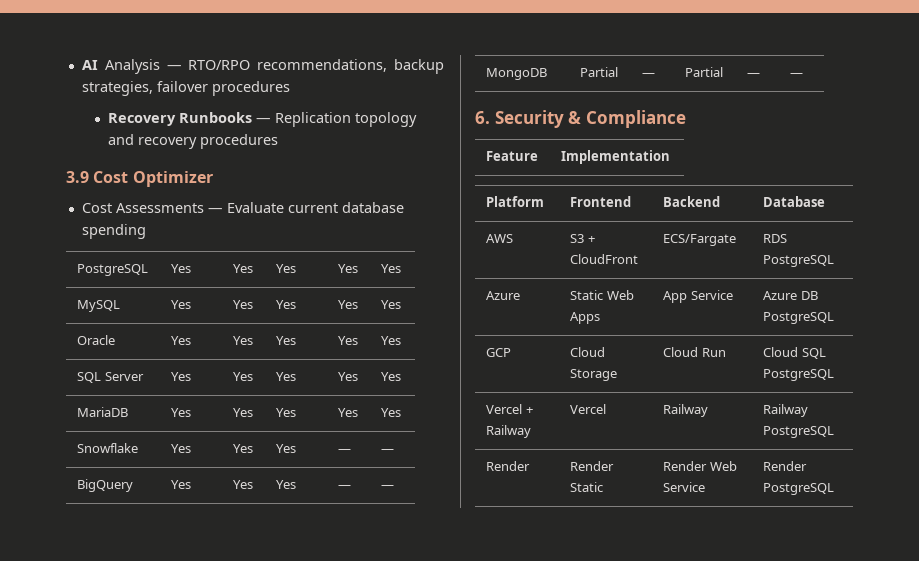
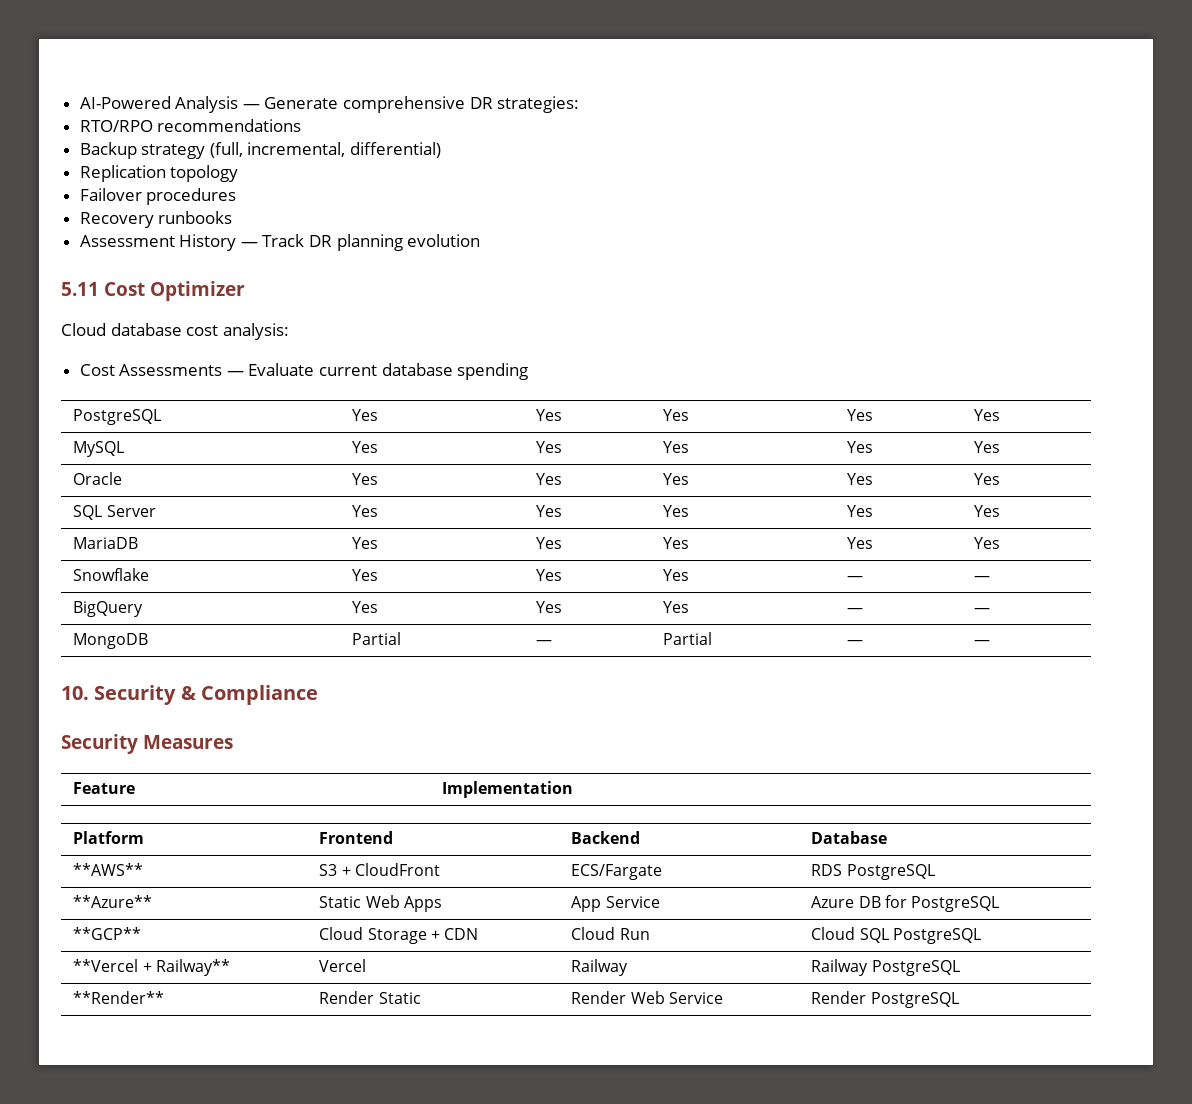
- AI Analysis — RTO/RPO recommendations, backup strategies, failover procedures
- Recovery Runbooks — Replication topology and recovery procedures
- 3.9 Cost Optimizer
+ AI-Powered Analysis — Generate comprehensive DR strategies:
+ RTO/RPO recommendations
+ Backup strategy (full, incremental, differential)
+ Replication topology
+ Failover procedures
+ Recovery runbooks
+ Assessment History — Track DR planning evolution
+ 5.11 Cost Optimizer
+ Cloud database cost analysis:
- 6. Security & Compliance
+ 10. Security & Compliance
+ Security Measures
- AWS | S3 + CloudFront | ECS/Fargate | RDS PostgreSQL
+ **AWS** | S3 + CloudFront | ECS/Fargate | RDS PostgreSQL
- Azure | Static Web Apps | App Service | Azure DB PostgreSQL
- GCP | Cloud Storage | Cloud Run | Cloud SQL PostgreSQL
+ **Azure** | Static Web Apps | App Service | Azure DB for PostgreSQL
+ **GCP** | Cloud Storage + CDN | Cloud Run | Cloud SQL PostgreSQL
- Vercel + Railway | Vercel | Railway | Railway PostgreSQL
+ **Vercel + Railway** | Vercel | Railway | Railway PostgreSQL
- Render | Render Static | Render Web Service | Render PostgreSQL
+ **Render** | Render Static | Render Web Service | Render PostgreSQL

